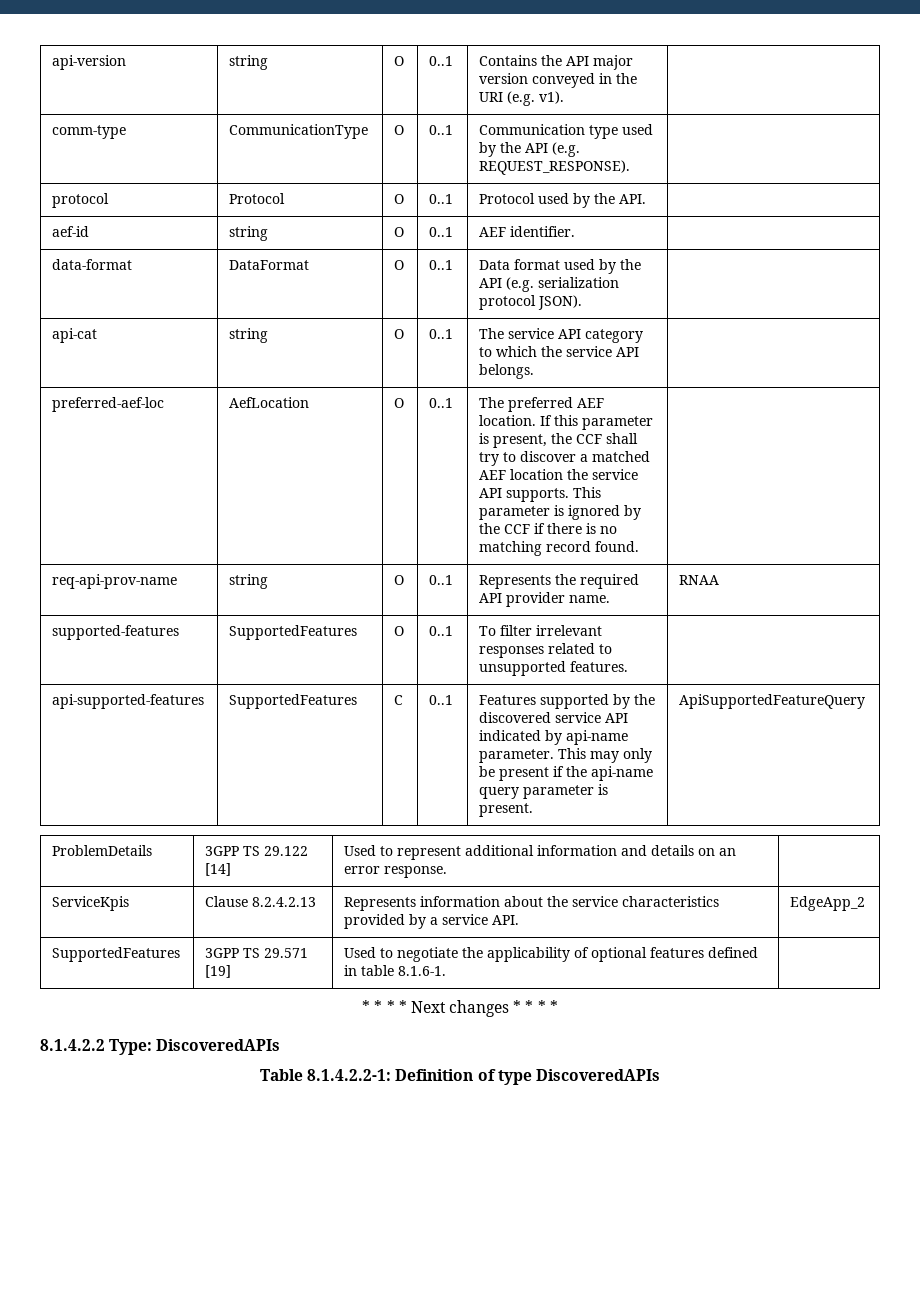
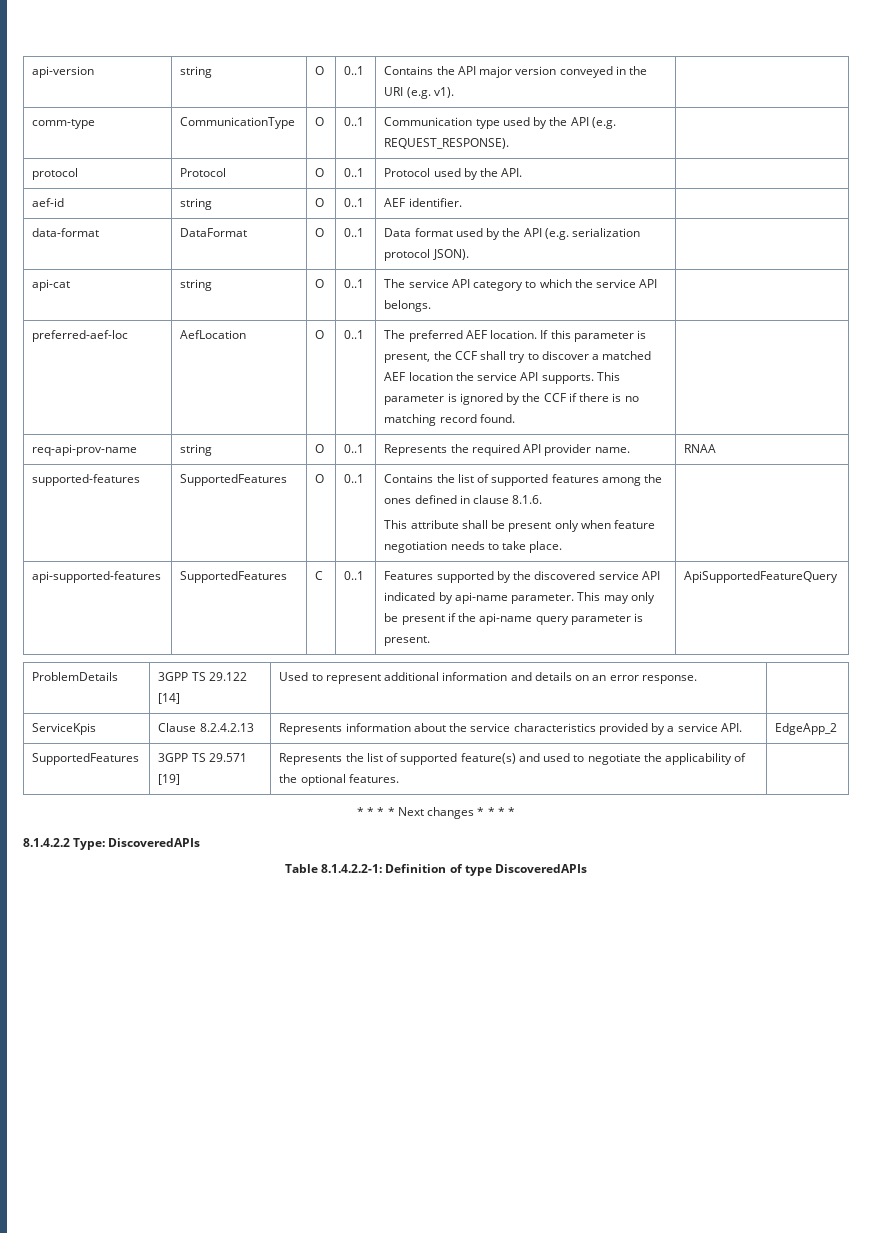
- supported-features | SupportedFeatures | O | 0..1 | To filter irrelevant responses related to unsupported features. |
+ supported-features | SupportedFeatures | O | 0..1 | Contains the list of supported features among the ones defined in clause 8.1.6.
+ This attribute shall be present only when feature negotiation needs to take place. |
- SupportedFeatures | 3GPP TS 29.571 [19] | Used to negotiate the applicability of optional features defined in table 8.1.6-1. |
+ SupportedFeatures | 3GPP TS 29.571 [19] | Represents the list of supported feature(s) and used to negotiate the applicability of the optional features. |

